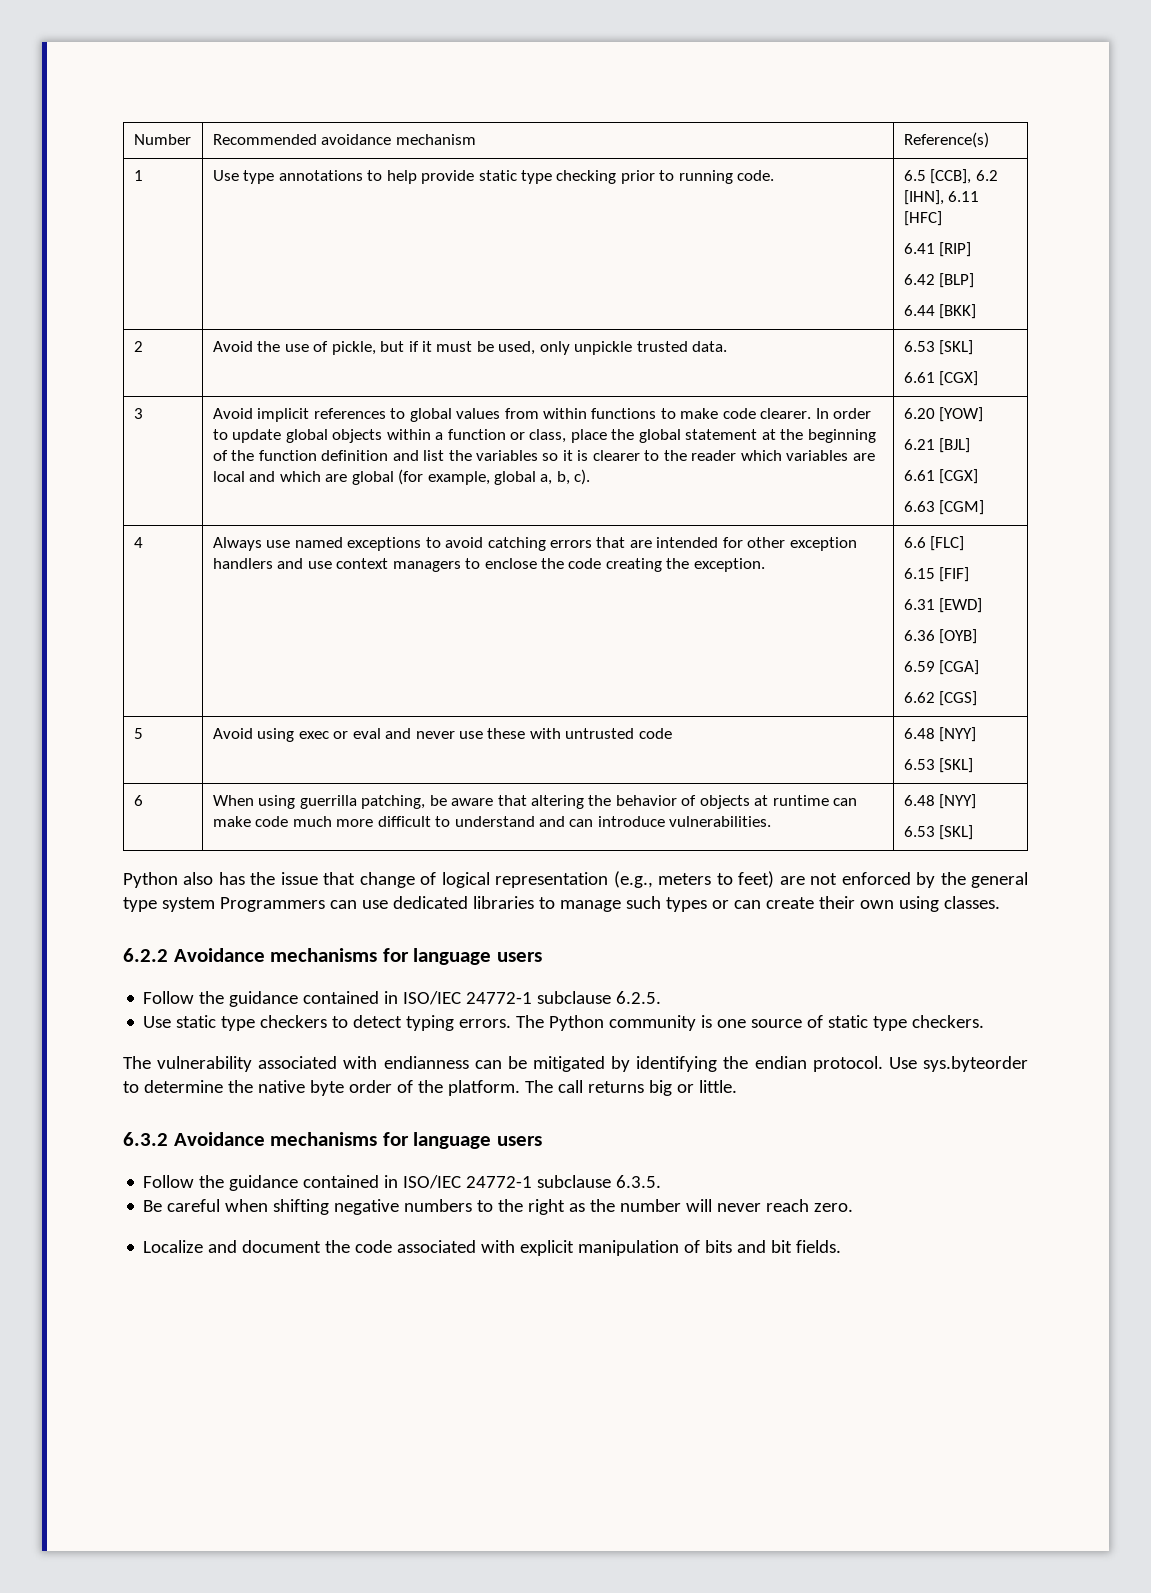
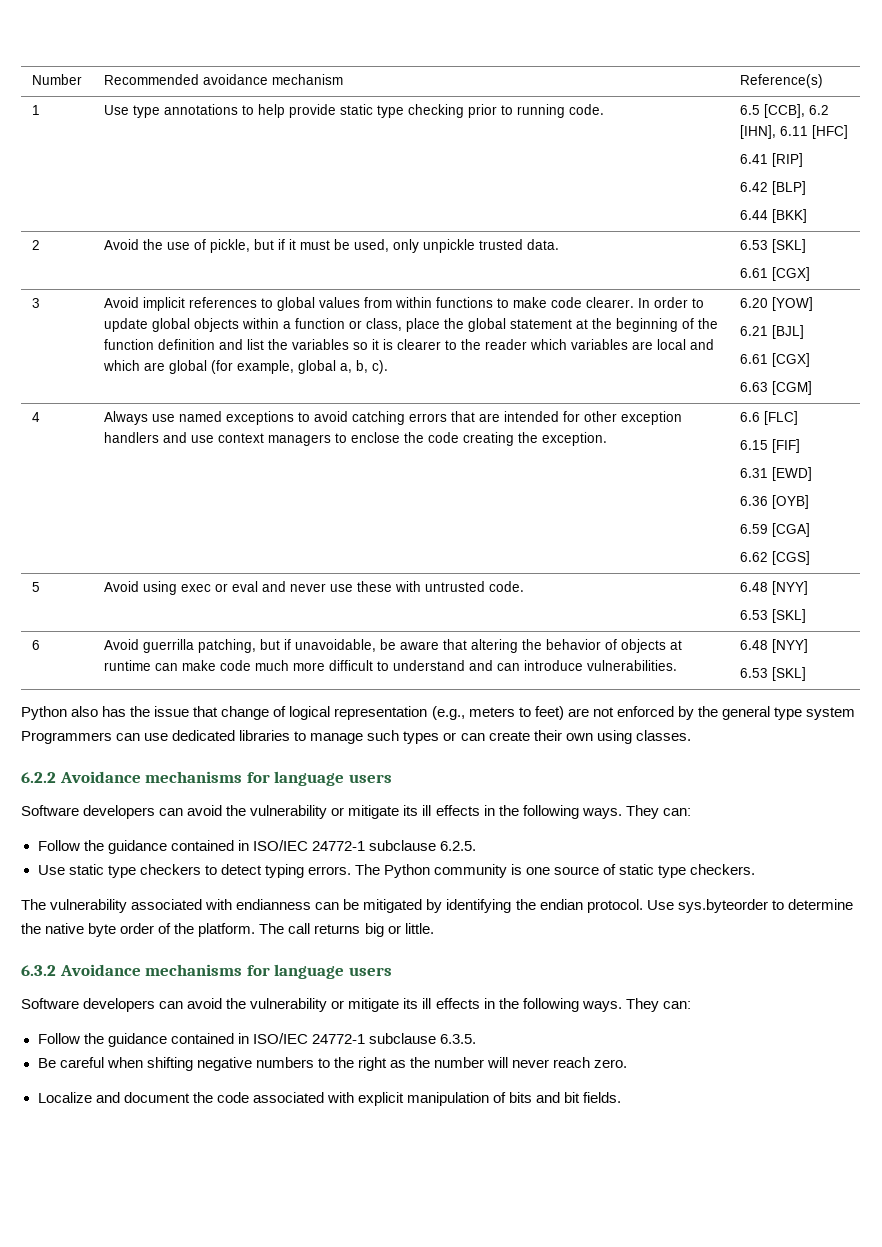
- 5 | Avoid using exec or eval and never use these with untrusted code | 6.48 [NYY]
+ 5 | Avoid using exec or eval and never use these with untrusted code. | 6.48 [NYY]
- 6 | When using guerrilla patching, be aware that altering the behavior of objects at runtime can make code much more difficult to understand and can introduce vulnerabilities. | 6.48 [NYY]
+ 6 | Avoid guerrilla patching, but if unavoidable, be aware that altering the behavior of objects at runtime can make code much more difficult to understand and can introduce vulnerabilities. | 6.48 [NYY]
  6.2.2 Avoidance mechanisms for language users
+ Software developers can avoid the vulnerability or mitigate its ill effects in the following ways. They can:
  6.3.2 Avoidance mechanisms for language users
+ Software developers can avoid the vulnerability or mitigate its ill effects in the following ways. They can:

